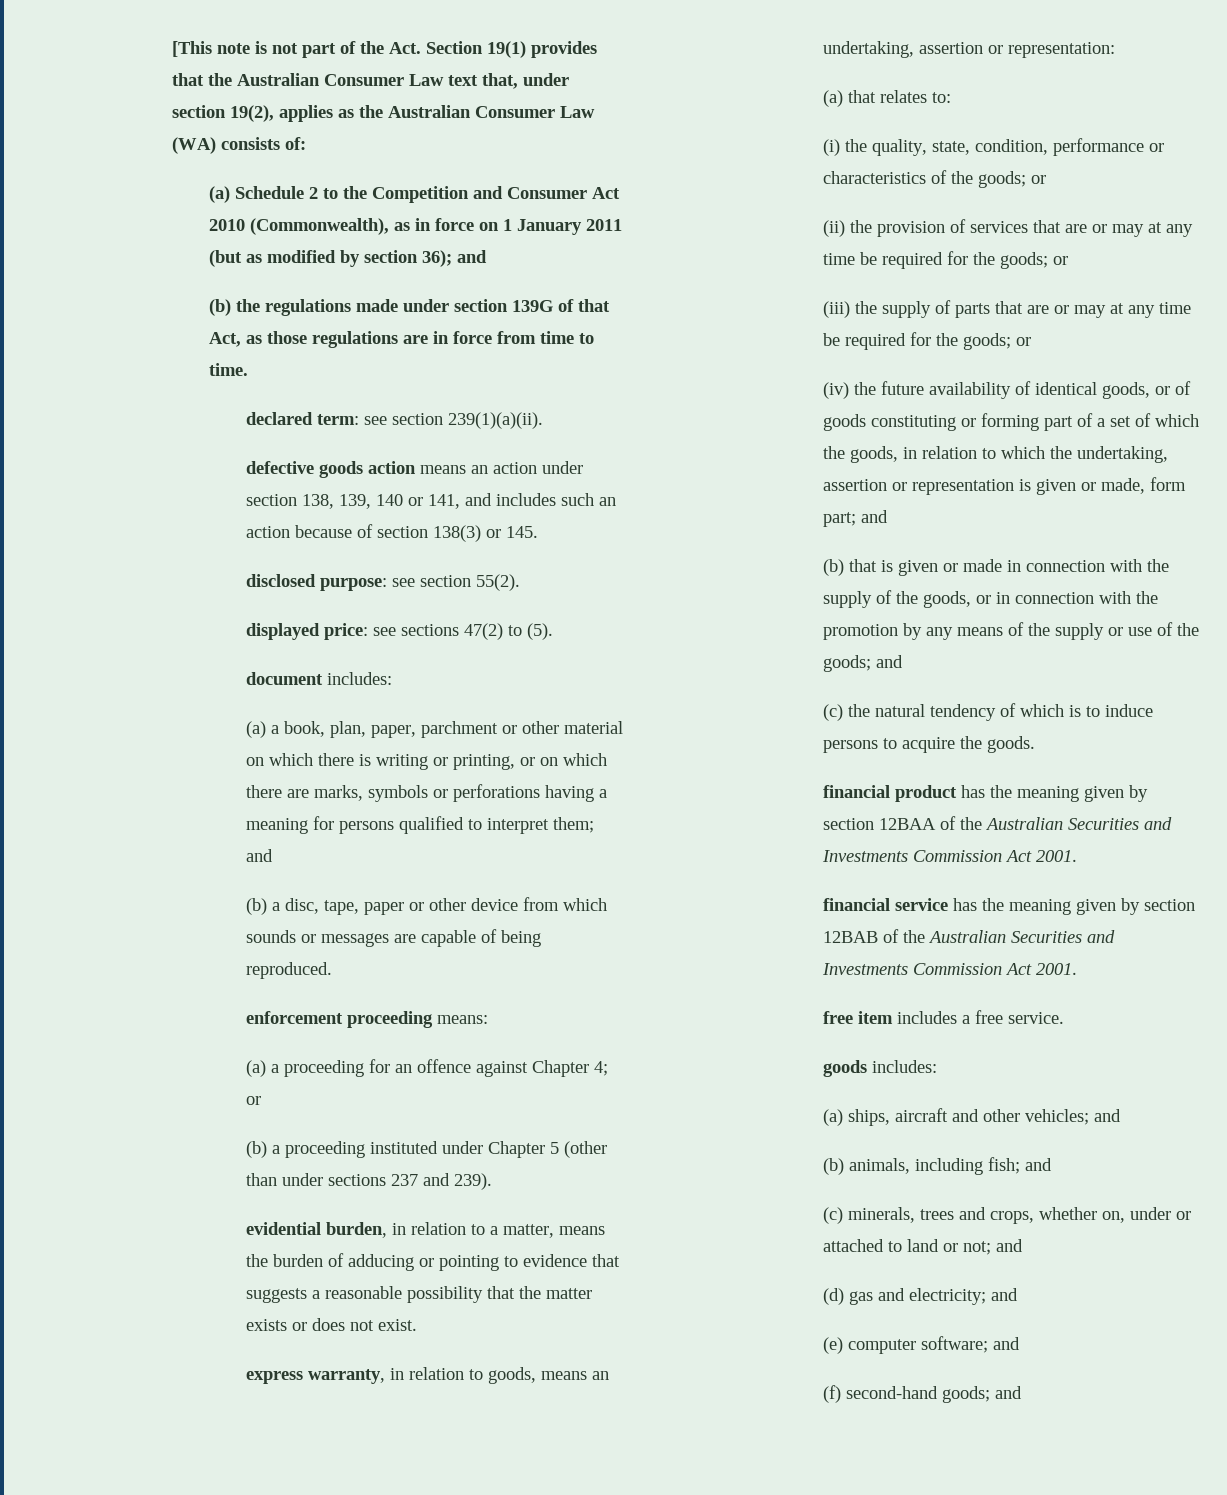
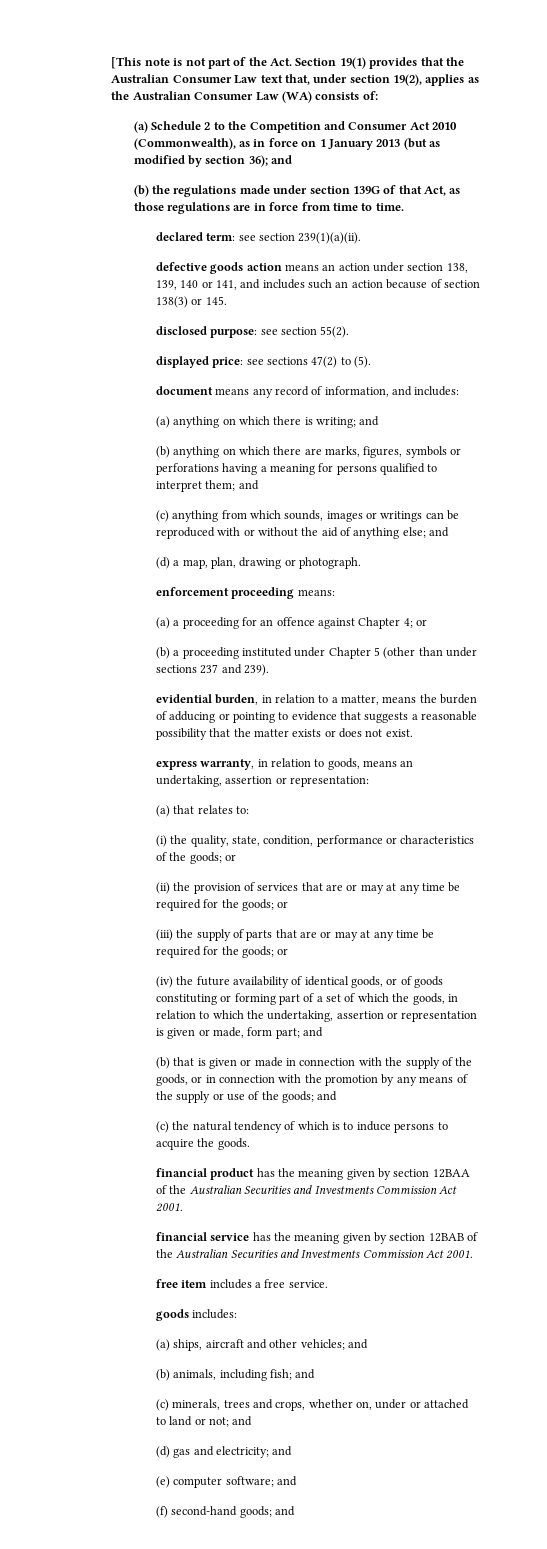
- (a) Schedule 2 to the Competition and Consumer Act 2010 (Commonwealth), as in force on 1 January 2011 (but as modified by section 36); and
+ (a) Schedule 2 to the Competition and Consumer Act 2010 (Commonwealth), as in force on 1 January 2013 (but as modified by section 36); and
- document includes:
- (a) a book, plan, paper, parchment or other material on which there is writing or printing, or on which there are marks, symbols or perforations having a meaning for persons qualified to interpret them; and
+ document means any record of information, and includes:
+ (a) anything on which there is writing; and
+ (b) anything on which there are marks, figures, symbols or perforations having a meaning for persons qualified to interpret them; and
- (b) a disc, tape, paper or other device from which sounds or messages are capable of being reproduced.
+ (c) anything from which sounds, images or writings can be reproduced with or without the aid of anything else; and
+ (d) a map, plan, drawing or photograph.

